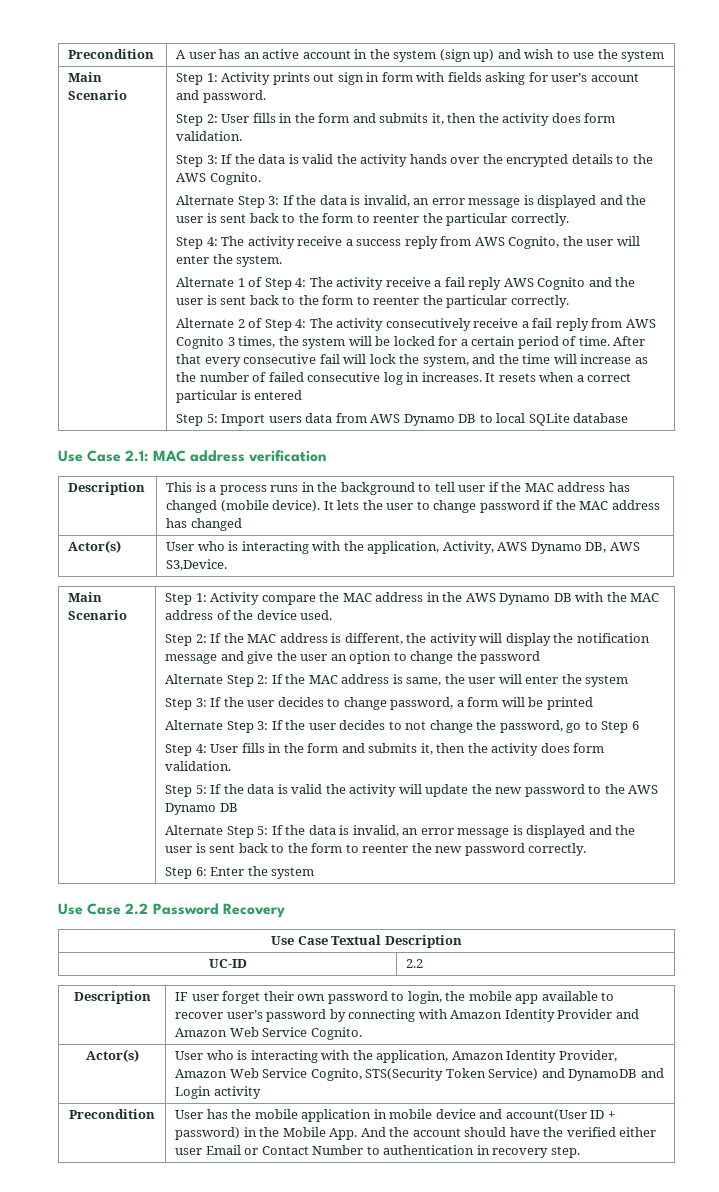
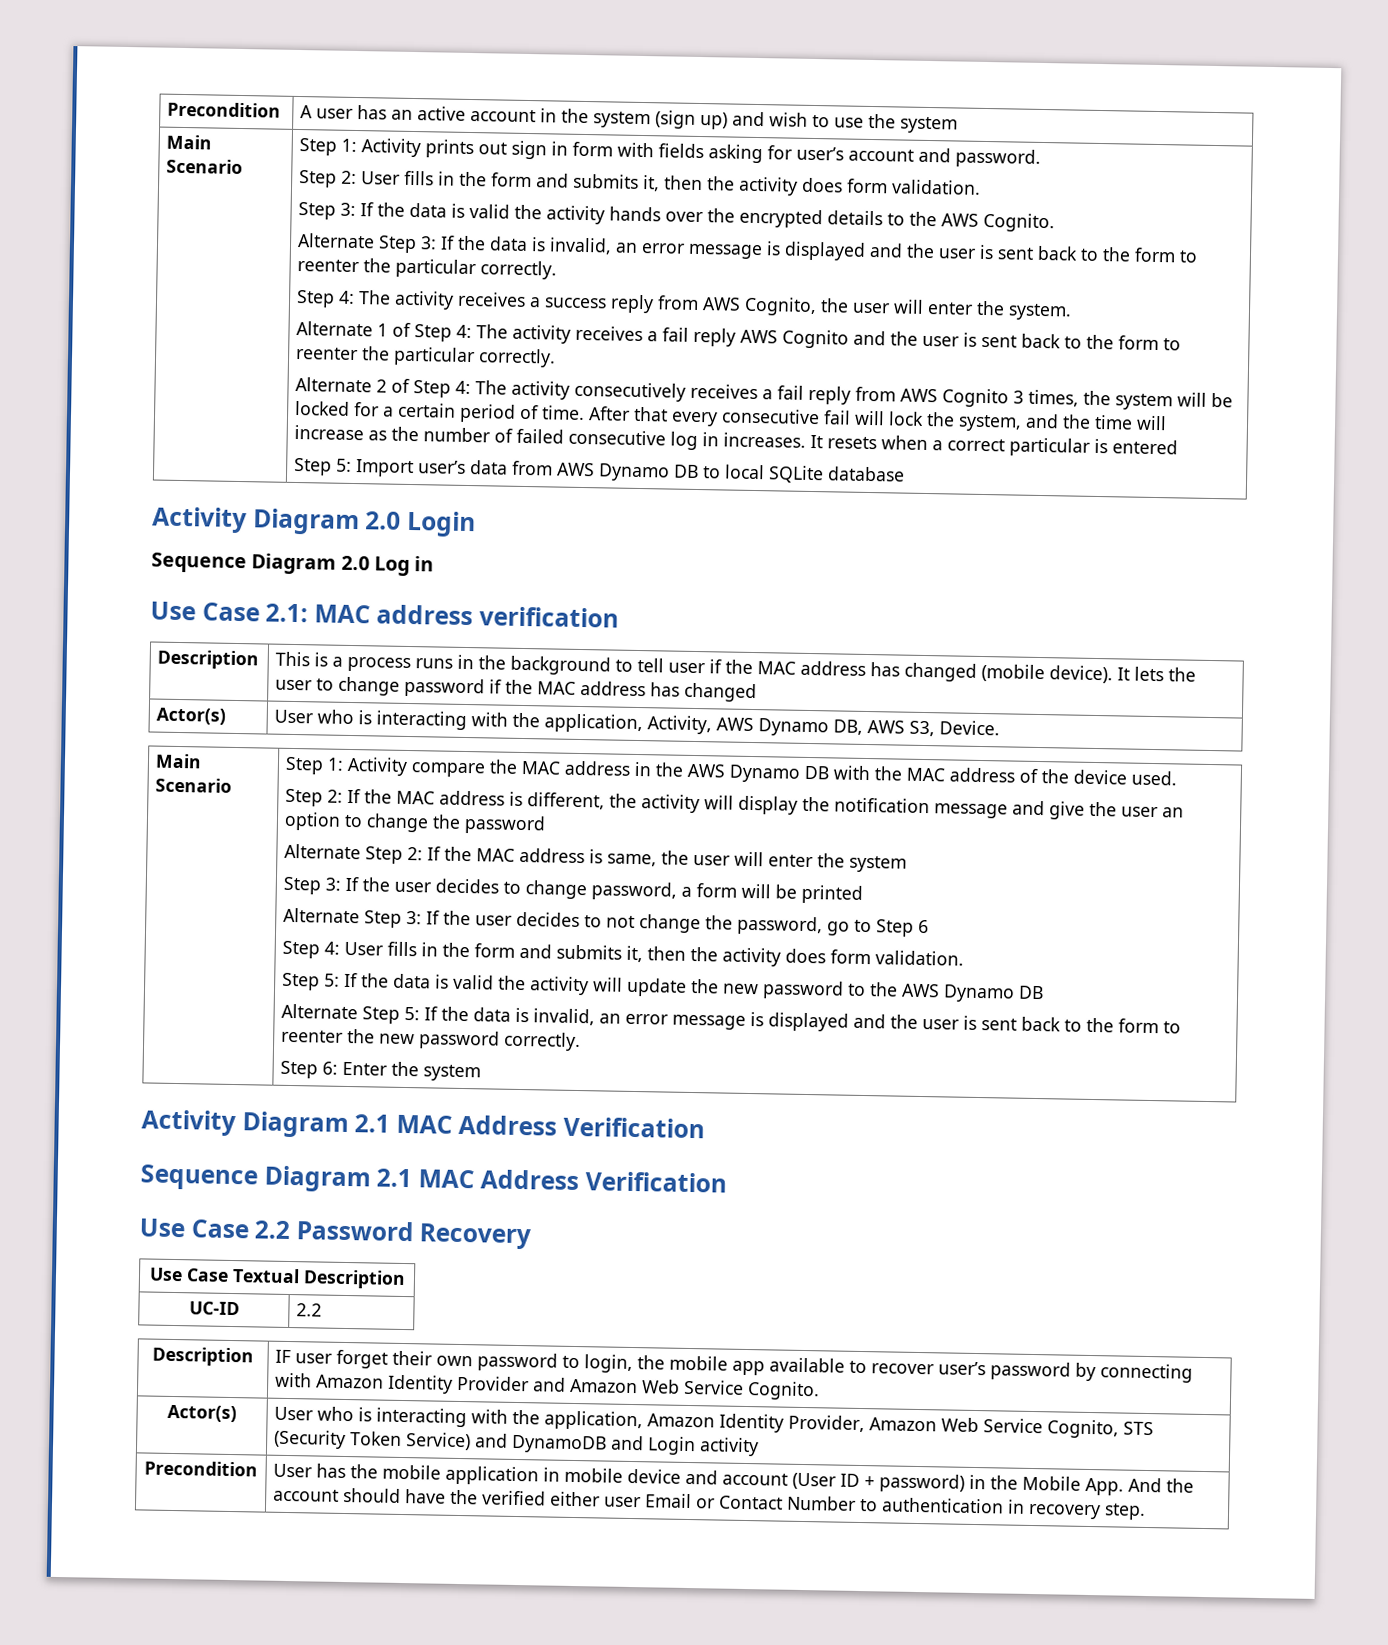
- Step 4: The activity receive a success reply from AWS Cognito, the user will enter the system.
+ Step 4: The activity receives a success reply from AWS Cognito, the user will enter the system.
- Alternate 1 of Step 4: The activity receive a fail reply AWS Cognito and the user is sent back to the form to reenter the particular correctly.
+ Alternate 1 of Step 4: The activity receives a fail reply AWS Cognito and the user is sent back to the form to reenter the particular correctly.
- Alternate 2 of Step 4: The activity consecutively receive a fail reply from AWS Cognito 3 times, the system will be locked for a certain period of time.
+ Alternate 2 of Step 4: The activity consecutively receives a fail reply from AWS Cognito 3 times, the system will be locked for a certain period of time.
- Step 5: Import users data from AWS Dynamo DB to local SQLite database
+ Step 5: Import user’s data from AWS Dynamo DB to local SQLite database
+ Activity Diagram 2.0 Login
+ Sequence Diagram 2.0 Log in
- Actor(s) | User who is interacting with the application, Activity, AWS Dynamo DB, AWS S3,Device.
+ Actor(s) | User who is interacting with the application, Activity, AWS Dynamo DB, AWS S3, Device.
+ Activity Diagram 2.1 MAC Address Verification
+ Sequence Diagram 2.1 MAC Address Verification
- Actor(s) | User who is interacting with the application, Amazon Identity Provider, Amazon Web Service Cognito, STS(Security Token Service) and DynamoDB and Login activity
+ Actor(s) | User who is interacting with the application, Amazon Identity Provider, Amazon Web Service Cognito, STS (Security Token Service) and DynamoDB and Login activity
- Precondition | User has the mobile application in mobile device and account(User ID + password) in the Mobile App. And the account should have the verified either user Email or Contact Number to authentication in recovery step.
+ Precondition | User has the mobile application in mobile device and account (User ID + password) in the Mobile App. And the account should have the verified either user Email or Contact Number to authentication in recovery step.

